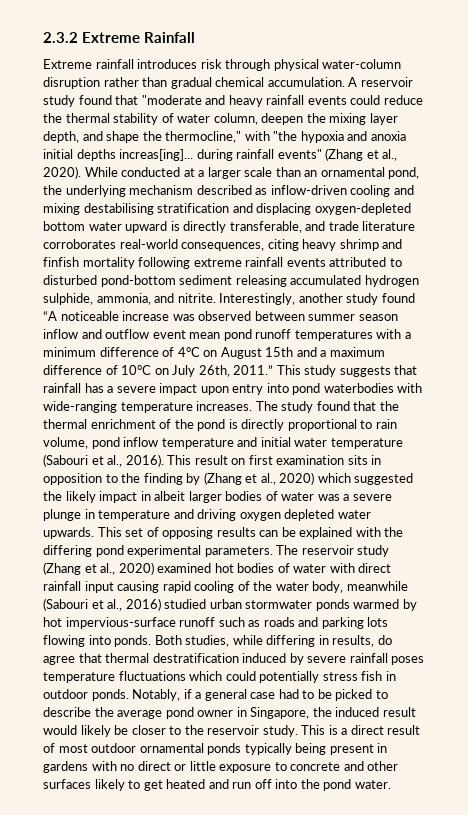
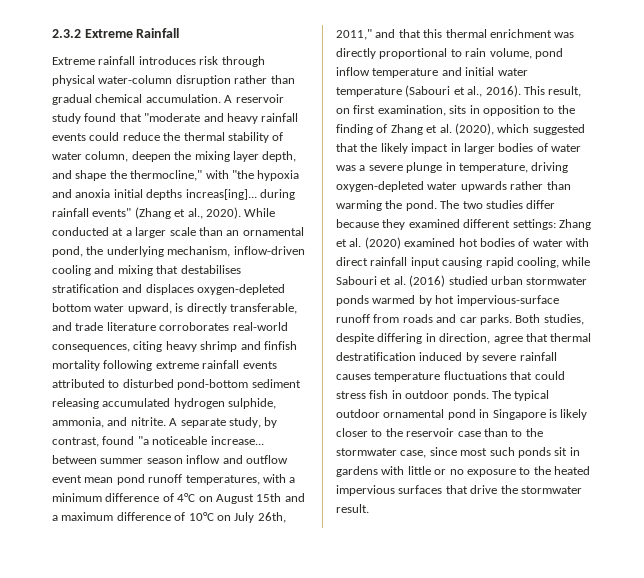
- While conducted at a larger scale than an ornamental pond, the underlying mechanism described as inflow-driven cooling and mixing destabilising stratification and displacing oxygen-depleted bottom water upward is directly transferable, and trade literature corroborates real-world consequences, citing heavy shrimp and finfish mortality following extreme rainfall events attributed to disturbed pond-bottom sediment releasing accumulated hydrogen sulphide, ammonia, and nitrite.
+ While conducted at a larger scale than an ornamental pond, the underlying mechanism, inflow-driven cooling and mixing that destabilises stratification and displaces oxygen-depleted bottom water upward, is directly transferable, and trade literature corroborates real-world consequences, citing heavy shrimp and finfish mortality following extreme rainfall events attributed to disturbed pond-bottom sediment releasing accumulated hydrogen sulphide, ammonia, and nitrite.
- Interestingly, another study found “A noticeable increase was observed between summer season inflow and outflow event mean pond runoff temperatures with a minimum difference of 4°C on August 15th and a maximum difference of 10°C on July 26th, 2011.” This study suggests that rainfall has a severe impact upon entry into pond waterbodies with wide-ranging temperature increases. The study found that the thermal enrichment of the pond is directly proportional to rain volume, pond inflow temperature and initial water temperature (Sabouri et al., 2016).
+ A separate study, by contrast, found "a noticeable increase... between summer season inflow and outflow event mean pond runoff temperatures, with a minimum difference of 4°C on August 15th and a maximum difference of 10°C on July 26th, 2011," and that this thermal enrichment was directly proportional to rain volume, pond inflow temperature and initial water temperature (Sabouri et al., 2016).
- This result on first examination sits in opposition to the finding by (Zhang et al., 2020) which suggested the likely impact in albeit larger bodies of water was a severe plunge in temperature and driving oxygen depleted water upwards. This set of opposing results can be explained with the differing pond experimental parameters. The reservoir study (Zhang et al., 2020) examined hot bodies of water with direct rainfall input causing rapid cooling of the water body, meanwhile (Sabouri et al., 2016) studied urban stormwater ponds warmed by hot impervious-surface runoff such as roads and parking lots flowing into ponds.
+ This result, on first examination, sits in opposition to the finding of Zhang et al. (2020), which suggested that the likely impact in larger bodies of water was a severe plunge in temperature, driving oxygen-depleted water upwards rather than warming the pond. The two studies differ because they examined different settings: Zhang et al. (2020) examined hot bodies of water with direct rainfall input causing rapid cooling, while Sabouri et al. (2016) studied urban stormwater ponds warmed by hot impervious-surface runoff from roads and car parks.
- Both studies, while differing in results, do agree that thermal destratification induced by severe rainfall poses temperature fluctuations which could potentially stress fish in outdoor ponds.
+ Both studies, despite differing in direction, agree that thermal destratification induced by severe rainfall causes temperature fluctuations that could stress fish in outdoor ponds.
- Notably, if a general case had to be picked to describe the average pond owner in Singapore, the induced result would likely be closer to the reservoir study. This is a direct result of most outdoor ornamental ponds typically being present in gardens with no direct or little exposure to concrete and other surfaces likely to get heated and run off into the pond water.
+ The typical outdoor ornamental pond in Singapore is likely closer to the reservoir case than to the stormwater case, since most such ponds sit in gardens with little or no exposure to the heated impervious surfaces that drive the stormwater result.

